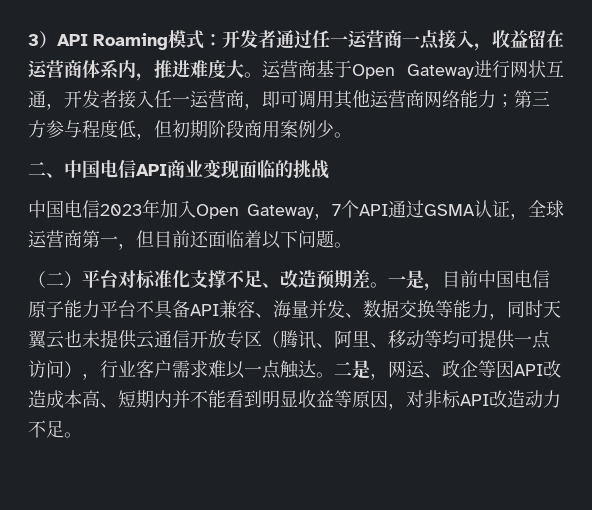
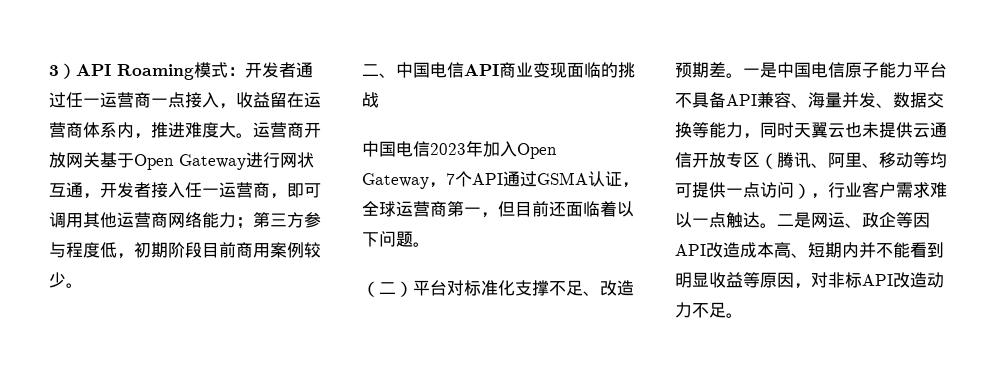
- 运营商基于Open Gateway进行网状互通，开发者接入任一运营商，即可调用其他运营商网络能力；第三方参与程度低，但初期阶段商用案例少。
+ 运营商开放网关基于Open Gateway进行网状互通，开发者接入任一运营商，即可调用其他运营商网络能力；第三方参与程度低，初期阶段目前商用案例较少。
- 一是，目前中国电信原子能力平台不具备API兼容、海量并发、数据交换等能力，同时天翼云也未提供云通信开放专区（腾讯、阿里、移动等均可提供一点访问），行业客户需求难以一点触达。
+ 一是中国电信原子能力平台不具备API兼容、海量并发、数据交换等能力，同时天翼云也未提供云通信开放专区（腾讯、阿里、移动等均可提供一点访问），行业客户需求难以一点触达。
- 二是，网运、政企等因API改造成本高、短期内并不能看到明显收益等原因，对非标API改造动力不足。
+ 二是网运、政企等因API改造成本高、短期内并不能看到明显收益等原因，对非标API改造动力不足。

